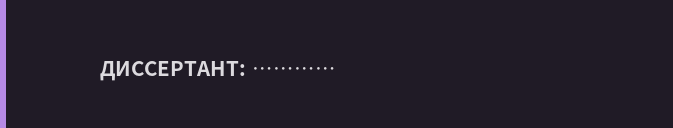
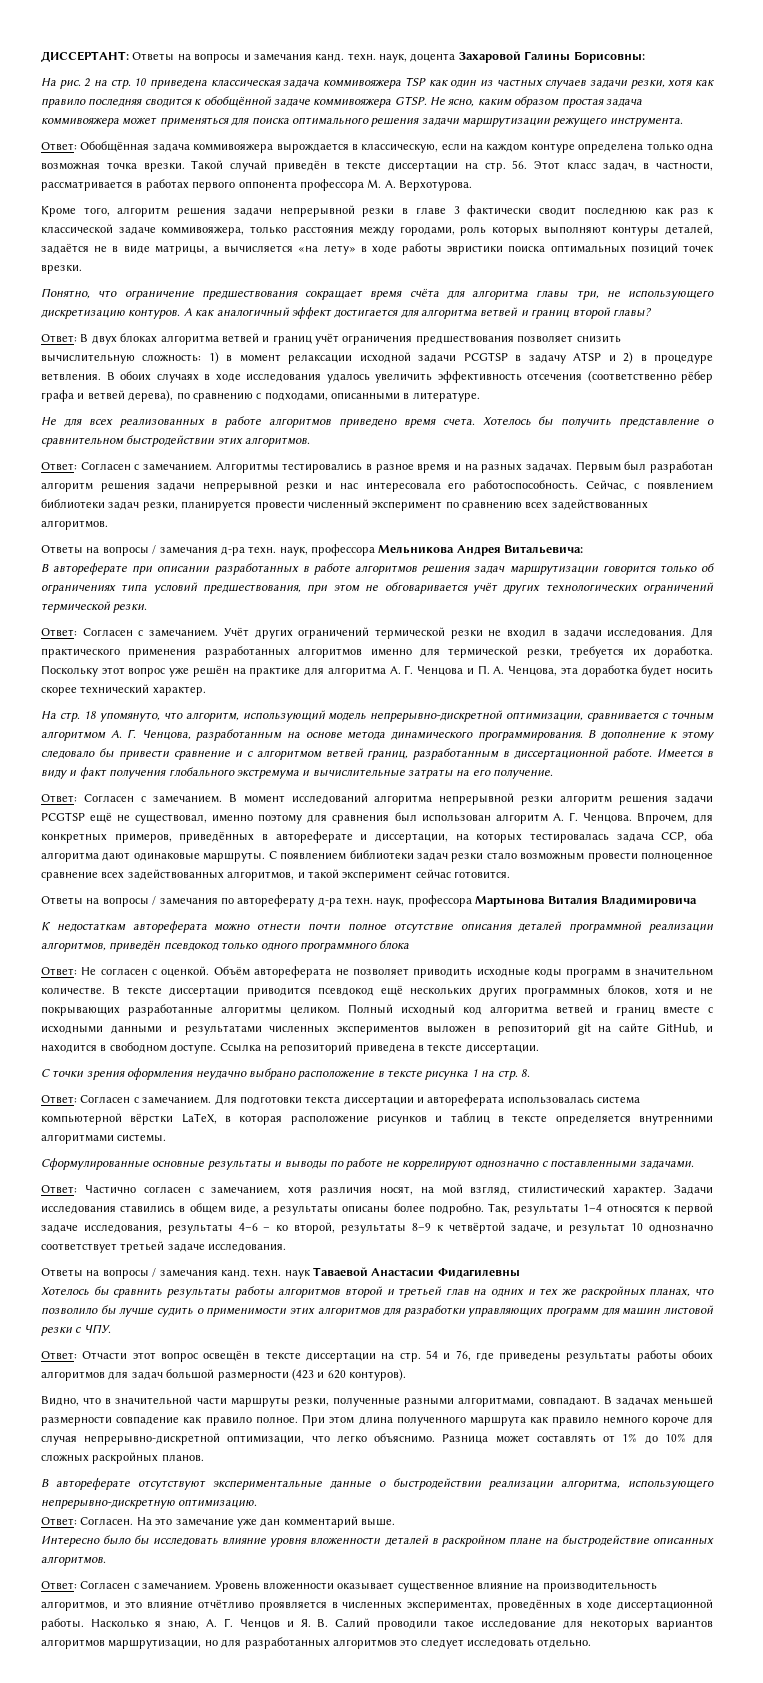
- ДИССЕРТАНТ: …………
+ ДИССЕРТАНТ: Ответы на вопросы и замечания канд. техн. наук, доцента Захаровой Галины Борисовны:
+ На рис. 2 на стр. 10 приведена классическая задача коммивояжера TSP как один из частных случаев задачи резки, хотя как правило последняя сводится к обобщённой задаче коммивояжера GTSP. Не ясно, каким образом простая задача коммивояжера может применяться для поиска оптимального решения задачи маршрутизации режущего инструмента.
+ Ответ: Обобщённая задача коммивояжера вырождается в классическую, если на каждом контуре определена только одна возможная точка врезки. Такой случай приведён в тексте диссертации на стр. 56. Этот класс задач, в частности, рассматривается в работах первого оппонента профессора М. А. Верхотурова.
+ Кроме того, алгоритм решения задачи непрерывной резки в главе 3 фактически сводит последнюю как раз к классической задаче коммивояжера, только расстояния между городами, роль которых выполняют контуры деталей, задаётся не в виде матрицы, а вычисляется «на лету» в ходе работы эвристики поиска оптимальных позиций точек врезки.
+ Понятно, что ограничение предшествования сокращает время счёта для алгоритма главы три, не использующего дискретизацию контуров. А как аналогичный эффект достигается для алгоритма ветвей и границ второй главы?
+ Ответ: В двух блоках алгоритма ветвей и границ учёт ограничения предшествования позволяет снизить вычислительную сложность: 1) в момент релаксации исходной задачи PCGTSP в задачу ATSP и 2) в процедуре ветвления. В обоих случаях в ходе исследования удалось увеличить эффективность отсечения (соответственно рёбер графа и ветвей дерева), по сравнению с подходами, описанными в литературе.
+ Не для всех реализованных в работе алгоритмов приведено время счета. Хотелось бы получить представление о сравнительном быстродействии этих алгоритмов.
+ Ответ: Согласен с замечанием. Алгоритмы тестировались в разное время и на разных задачах. Первым был разработан алгоритм решения задачи непрерывной резки и нас интересовала его работоспособность. Сейчас, с появлением библиотеки задач резки, планируется провести численный эксперимент по сравнению всех задействованных алгоритмов.
+ Ответы на вопросы / замечания д-ра техн. наук, профессора Мельникова Андрея Витальевича:
+ В автореферате при описании разработанных в работе алгоритмов решения задач маршрутизации говорится только об ограничениях типа условий предшествования, при этом не обговаривается учёт других технологических ограничений термической резки.
+ Ответ: Согласен с замечанием. Учёт других ограничений термической резки не входил в задачи исследования. Для практического применения разработанных алгоритмов именно для термической резки, требуется их доработка. Поскольку этот вопрос уже решён на практике для алгоритма А. Г. Ченцова и П. А. Ченцова, эта доработка будет носить скорее технический характер.
+ На стр. 18 упомянуто, что алгоритм, использующий модель непрерывно-дискретной оптимизации, сравнивается с точным алгоритмом А. Г. Ченцова, разработанным на основе метода динамического программирования. В дополнение к этому следовало бы привести сравнение и с алгоритмом ветвей границ, разработанным в диссертационной работе. Имеется в виду и факт получения глобального экстремума и вычислительные затраты на его получение.
+ Ответ: Согласен с замечанием. В момент исследований алгоритма непрерывной резки алгоритм решения задачи PCGTSP ещё не существовал, именно поэтому для сравнения был использован алгоритм А. Г. Ченцова. Впрочем, для конкретных примеров, приведённых в автореферате и диссертации, на которых тестировалась задача CCP, оба алгоритма дают одинаковые маршруты. С появлением библиотеки задач резки стало возможным провести полноценное сравнение всех задействованных алгоритмов, и такой эксперимент сейчас готовится.
+ Ответы на вопросы / замечания по автореферату д-ра техн. наук, профессора Мартынова Виталия Владимировича
+ К недостаткам автореферата можно отнести почти полное отсутствие описания деталей программной реализации алгоритмов, приведён псевдокод только одного программного блока
+ Ответ: Не согласен с оценкой. Объём автореферата не позволяет приводить исходные коды программ в значительном количестве. В тексте диссертации приводится псевдокод ещё нескольких других программных блоков, хотя и не покрывающих разработанные алгоритмы целиком. Полный исходный код алгоритма ветвей и границ вместе с исходными данными и результатами численных экспериментов выложен в репозиторий git на сайте GitHub, и находится в свободном доступе. Ссылка на репозиторий приведена в тексте диссертации.
+ С точки зрения оформления неудачно выбрано расположение в тексте рисунка 1 на стр. 8.
+ Ответ: Согласен с замечанием. Для подготовки текста диссертации и автореферата использовалась система компьютерной вёрстки LaTeX, в которая расположение рисунков и таблиц в тексте определяется внутренними алгоритмами системы.
+ Сформулированные основные результаты и выводы по работе не коррелируют однозначно с поставленными задачами.
+ Ответ: Частично согласен с замечанием, хотя различия носят, на мой взгляд, стилистический характер. Задачи исследования ставились в общем виде, а результаты описаны более подробно. Так, результаты 1–4 относятся к первой задаче исследования, результаты 4–6 – ко второй, результаты 8–9 к четвёртой задаче, и результат 10 однозначно соответствует третьей задаче исследования.
+ Ответы на вопросы / замечания канд. техн. наук Таваевой Анастасии Фидагилевны
+ Хотелось бы сравнить результаты работы алгоритмов второй и третьей глав на одних и тех же раскройных планах, что позволило бы лучше судить о применимости этих алгоритмов для разработки управляющих программ для машин листовой резки с ЧПУ.
+ Ответ: Отчасти этот вопрос освещён в тексте диссертации на стр. 54 и 76, где приведены результаты работы обоих алгоритмов для задач большой размерности (423 и 620 контуров).
+ Видно, что в значительной части маршруты резки, полученные разными алгоритмами, совпадают. В задачах меньшей размерности совпадение как правило полное. При этом длина полученного маршрута как правило немного короче для случая непрерывно-дискретной оптимизации, что легко объяснимо. Разница может составлять от 1% до 10% для сложных раскройных планов.
+ В автореферате отсутствуют экспериментальные данные о быстродействии реализации алгоритма, использующего непрерывно-дискретную оптимизацию.
+ Ответ: Согласен. На это замечание уже дан комментарий выше.
+ Интересно было бы исследовать влияние уровня вложенности деталей в раскройном плане на быстродействие описанных алгоритмов.
+ Ответ: Согласен с замечанием. Уровень вложенности оказывает существенное влияние на производительность алгоритмов, и это влияние отчётливо проявляется в численных экспериментах, проведённых в ходе диссертационной работы. Насколько я знаю, А. Г. Ченцов и Я. В. Салий проводили такое исследование для некоторых вариантов алгоритмов маршрутизации, но для разработанных алгоритмов это следует исследовать отдельно.

